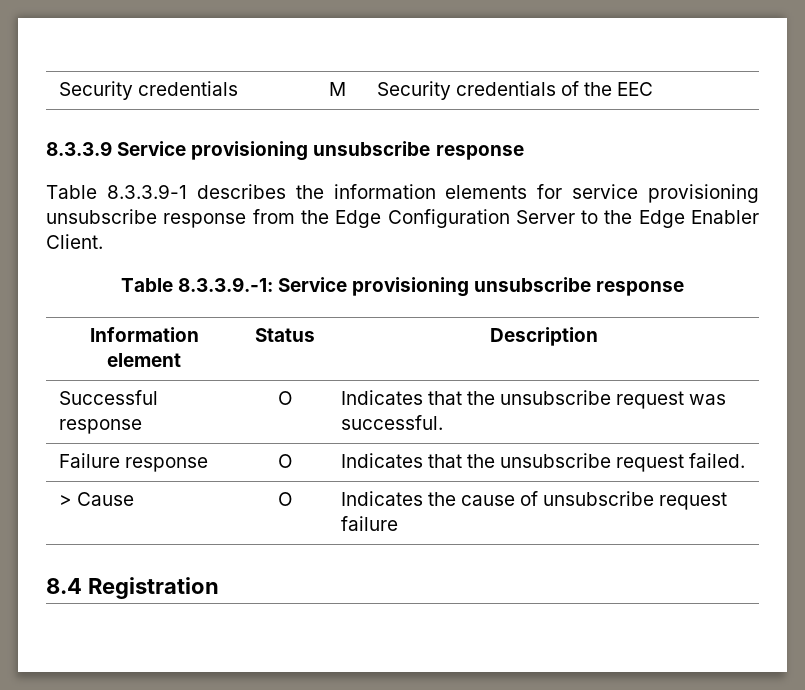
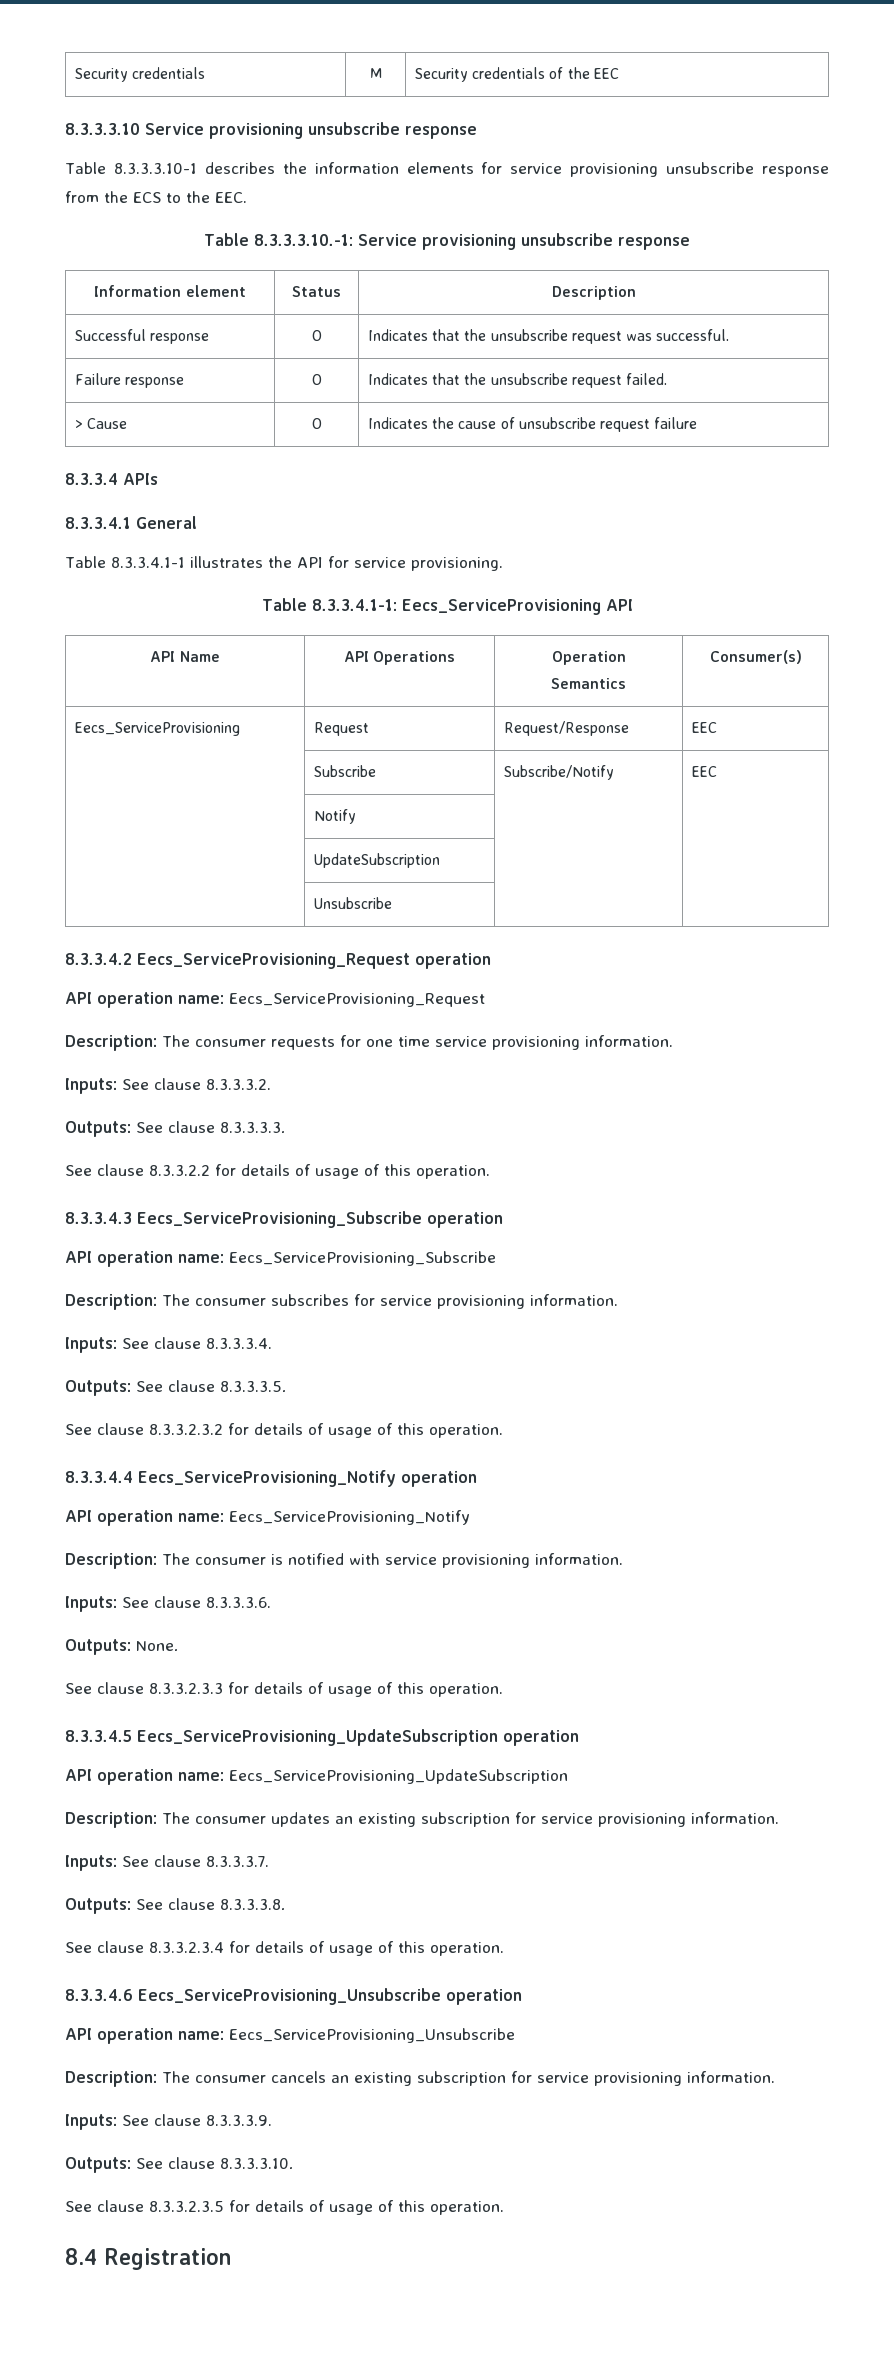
- 8.3.3.9 Service provisioning unsubscribe response
+ 8.3.3.3.10 Service provisioning unsubscribe response
- Table 8.3.3.9-1 describes the information elements for service provisioning unsubscribe response from the Edge Configuration Server to the Edge Enabler Client.
- Table 8.3.3.9.-1: Service provisioning unsubscribe response
+ Table 8.3.3.3.10-1 describes the information elements for service provisioning unsubscribe response from the ECS to the EEC.
+ Table 8.3.3.3.10.-1: Service provisioning unsubscribe response
+ 8.3.3.4 APIs
+ 8.3.3.4.1 General
+ Table 8.3.3.4.1-1 illustrates the API for service provisioning.
+ Table 8.3.3.4.1-1: Eecs_ServiceProvisioning API
+ API Name | API Operations | Operation
+ Semantics | Consumer(s)
+ Eecs_ServiceProvisioning | Request | Request/Response | EEC
+ | Subscribe | Subscribe/Notify | EEC
+ | Notify | |
+ | UpdateSubscription | |
+ | Unsubscribe | |
+ 8.3.3.4.2 Eecs_ServiceProvisioning_Request operation
+ API operation name: Eecs_ServiceProvisioning_Request
+ Description: The consumer requests for one time service provisioning information.
+ Inputs: See clause 8.3.3.3.2.
+ Outputs: See clause 8.3.3.3.3.
+ See clause 8.3.3.2.2 for details of usage of this operation.
+ 8.3.3.4.3 Eecs_ServiceProvisioning_Subscribe operation
+ API operation name: Eecs_ServiceProvisioning_Subscribe
+ Description: The consumer subscribes for service provisioning information.
+ Inputs: See clause 8.3.3.3.4.
+ Outputs: See clause 8.3.3.3.5.
+ See clause 8.3.3.2.3.2 for details of usage of this operation.
+ 8.3.3.4.4 Eecs_ServiceProvisioning_Notify operation
+ API operation name: Eecs_ServiceProvisioning_Notify
+ Description: The consumer is notified with service provisioning information.
+ Inputs: See clause 8.3.3.3.6.
+ Outputs: None.
+ See clause 8.3.3.2.3.3 for details of usage of this operation.
+ 8.3.3.4.5 Eecs_ServiceProvisioning_UpdateSubscription operation
+ API operation name: Eecs_ServiceProvisioning_UpdateSubscription
+ Description: The consumer updates an existing subscription for service provisioning information.
+ Inputs: See clause 8.3.3.3.7.
+ Outputs: See clause 8.3.3.3.8.
+ See clause 8.3.3.2.3.4 for details of usage of this operation.
+ 8.3.3.4.6 Eecs_ServiceProvisioning_Unsubscribe operation
+ API operation name: Eecs_ServiceProvisioning_Unsubscribe
+ Description: The consumer cancels an existing subscription for service provisioning information.
+ Inputs: See clause 8.3.3.3.9.
+ Outputs: See clause 8.3.3.3.10.
+ See clause 8.3.3.2.3.5 for details of usage of this operation.

